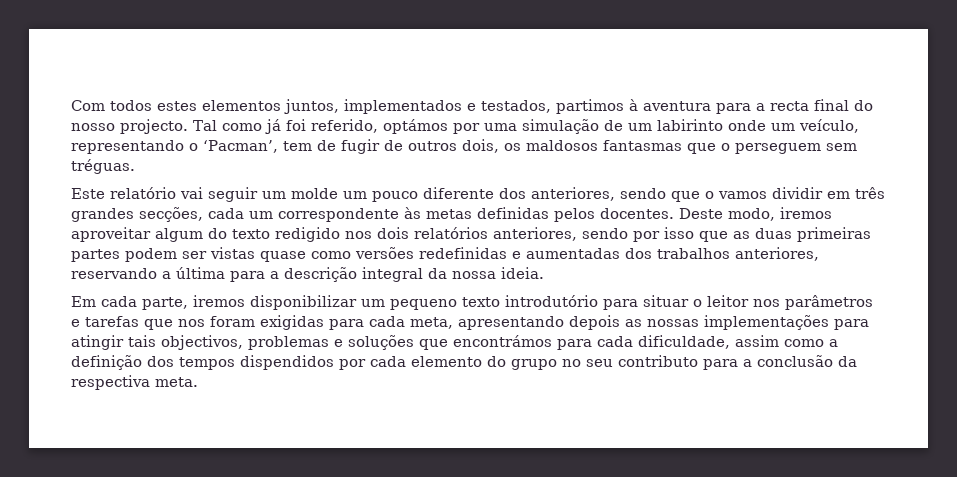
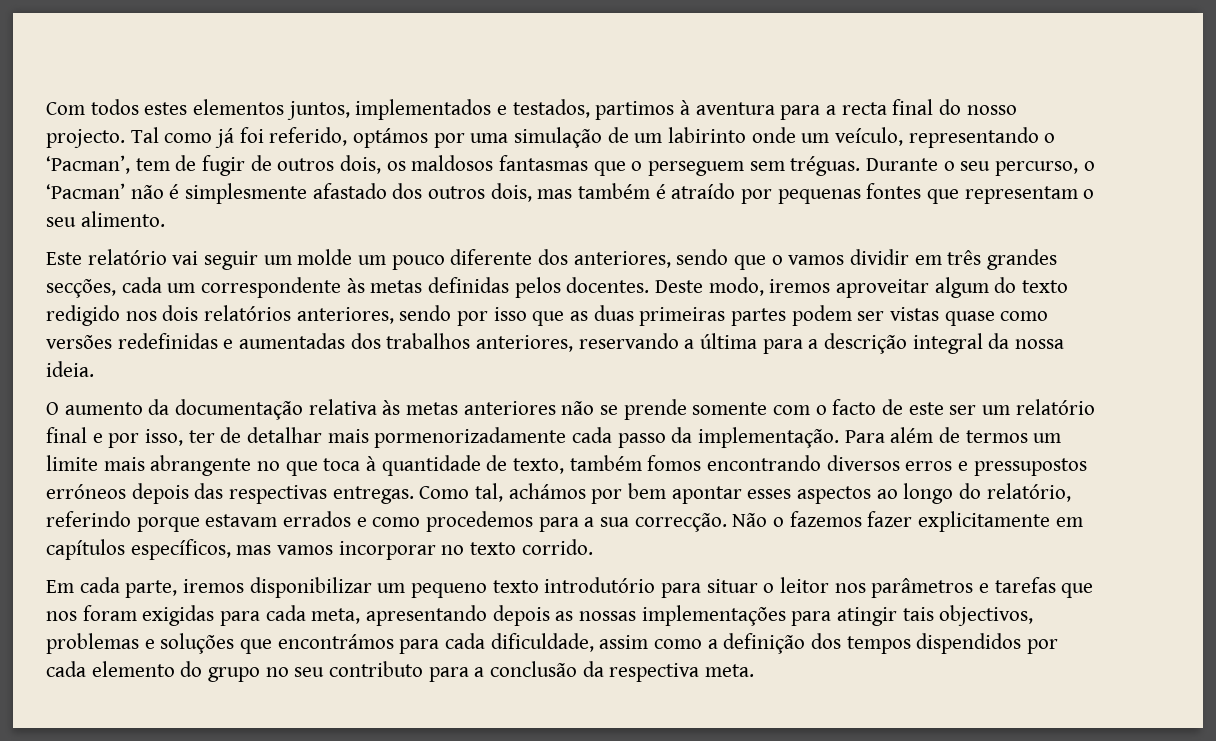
+ Durante o seu percurso, o ‘Pacman’ não é simplesmente afastado dos outros dois, mas também é atraído por pequenas fontes que representam o seu alimento.
+ O aumento da documentação relativa às metas anteriores não se prende somente com o facto de este ser um relatório final e por isso, ter de detalhar mais pormenorizadamente cada passo da implementação. Para além de termos um limite mais abrangente no que toca à quantidade de texto, também fomos encontrando diversos erros e pressupostos erróneos depois das respectivas entregas. Como tal, achámos por bem apontar esses aspectos ao longo do relatório, referindo porque estavam errados e como procedemos para a sua correcção. Não o fazemos fazer explicitamente em capítulos específicos, mas vamos incorporar no texto corrido.

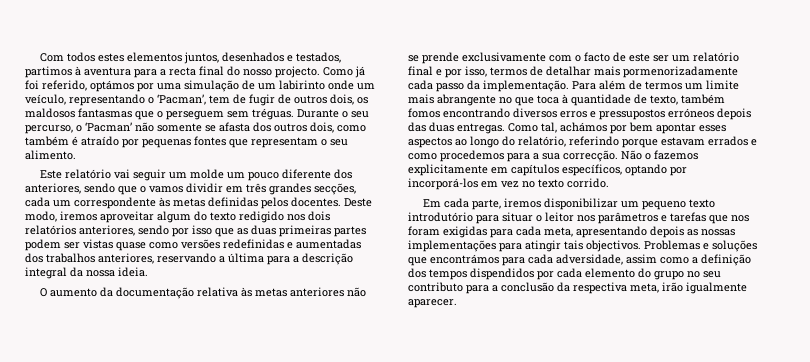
- Com todos estes elementos juntos, implementados e testados, partimos à aventura para a recta final do nosso projecto.
+ Com todos estes elementos juntos, desenhados e testados, partimos à aventura para a recta final do nosso projecto.
- Tal como já foi referido, optámos por uma simulação de um labirinto onde um veículo, representando o ‘Pacman’, tem de fugir de outros dois, os maldosos fantasmas que o perseguem sem tréguas.
+ Como já foi referido, optámos por uma simulação de um labirinto onde um veículo, representando o ‘Pacman’, tem de fugir de outros dois, os maldosos fantasmas que o perseguem sem tréguas.
- Durante o seu percurso, o ‘Pacman’ não é simplesmente afastado dos outros dois, mas também é atraído por pequenas fontes que representam o seu alimento.
+ Durante o seu percurso, o ‘Pacman’ não somente se afasta dos outros dois, como também é atraído por pequenas fontes que representam o seu alimento.
- O aumento da documentação relativa às metas anteriores não se prende somente com o facto de este ser um relatório final e por isso, ter de detalhar mais pormenorizadamente cada passo da implementação.
+ O aumento da documentação relativa às metas anteriores não se prende exclusivamente com o facto de este ser um relatório final e por isso, termos de detalhar mais pormenorizadamente cada passo da implementação.
- Para além de termos um limite mais abrangente no que toca à quantidade de texto, também fomos encontrando diversos erros e pressupostos erróneos depois das respectivas entregas.
+ Para além de termos um limite mais abrangente no que toca à quantidade de texto, também fomos encontrando diversos erros e pressupostos erróneos depois das duas entregas.
- Não o fazemos fazer explicitamente em capítulos específicos, mas vamos incorporar no texto corrido.
+ Não o fazemos explicitamente em capítulos específicos, optando por incorporá-los em vez no texto corrido.
- Em cada parte, iremos disponibilizar um pequeno texto introdutório para situar o leitor nos parâmetros e tarefas que nos foram exigidas para cada meta, apresentando depois as nossas implementações para atingir tais objectivos, problemas e soluções que encontrámos para cada dificuldade, assim como a definição dos tempos dispendidos por cada elemento do grupo no seu contributo para a conclusão da respectiva meta.
+ Em cada parte, iremos disponibilizar um pequeno texto introdutório para situar o leitor nos parâmetros e tarefas que nos foram exigidas para cada meta, apresentando depois as nossas implementações para atingir tais objectivos. Problemas e soluções que encontrámos para cada adversidade, assim como a definição dos tempos dispendidos por cada elemento do grupo no seu contributo para a conclusão da respectiva meta, irão igualmente aparecer.

